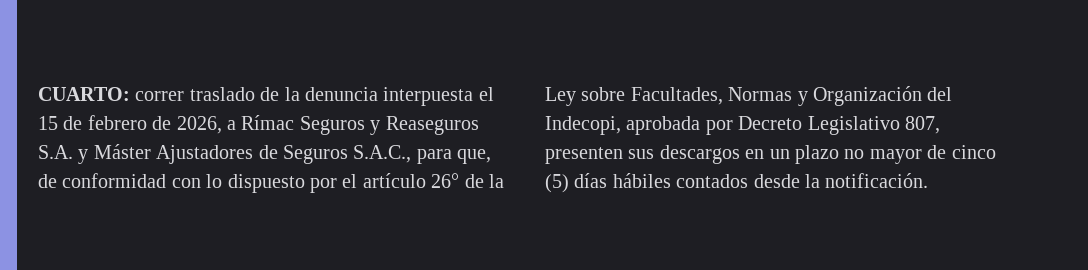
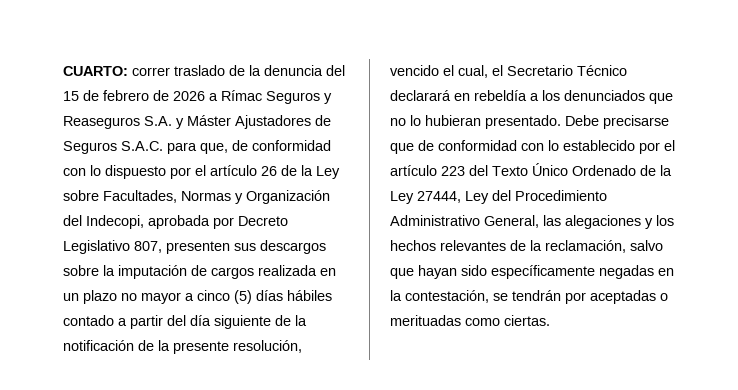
- CUARTO: correr traslado de la denuncia interpuesta el 15 de febrero de 2026, a Rímac Seguros y Reaseguros S.A. y Máster Ajustadores de Seguros S.A.C., para que, de conformidad con lo dispuesto por el artículo 26° de la Ley sobre Facultades, Normas y Organización del Indecopi, aprobada por Decreto Legislativo 807, presenten sus descargos en un plazo no mayor de cinco (5) días hábiles contados desde la notificación.
+ CUARTO: correr traslado de la denuncia del 15 de febrero de 2026 a Rímac Seguros y Reaseguros S.A. y Máster Ajustadores de Seguros S.A.C. para que, de conformidad con lo dispuesto por el artículo 26 de la Ley sobre Facultades, Normas y Organización del Indecopi, aprobada por Decreto Legislativo 807, presenten sus descargos sobre la imputación de cargos realizada en un plazo no mayor a cinco (5) días hábiles contado a partir del día siguiente de la notificación de la presente resolución, vencido el cual, el Secretario Técnico declarará en rebeldía a los denunciados que no lo hubieran presentado. Debe precisarse que de conformidad con lo establecido por el artículo 223 del Texto Único Ordenado de la Ley 27444, Ley del Procedimiento Administrativo General, las alegaciones y los hechos relevantes de la reclamación, salvo que hayan sido específicamente negadas en la contestación, se tendrán por aceptadas o merituadas como ciertas.

